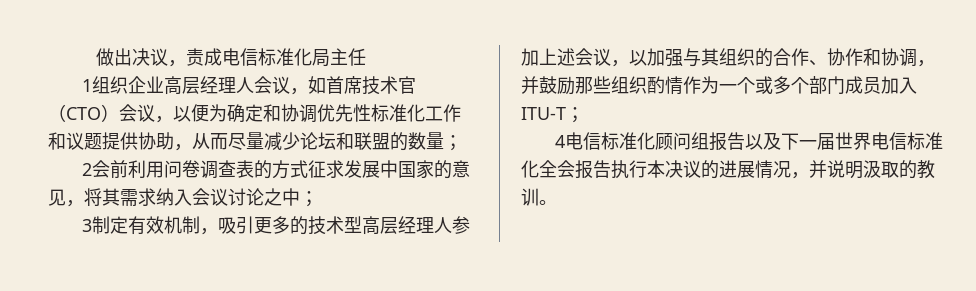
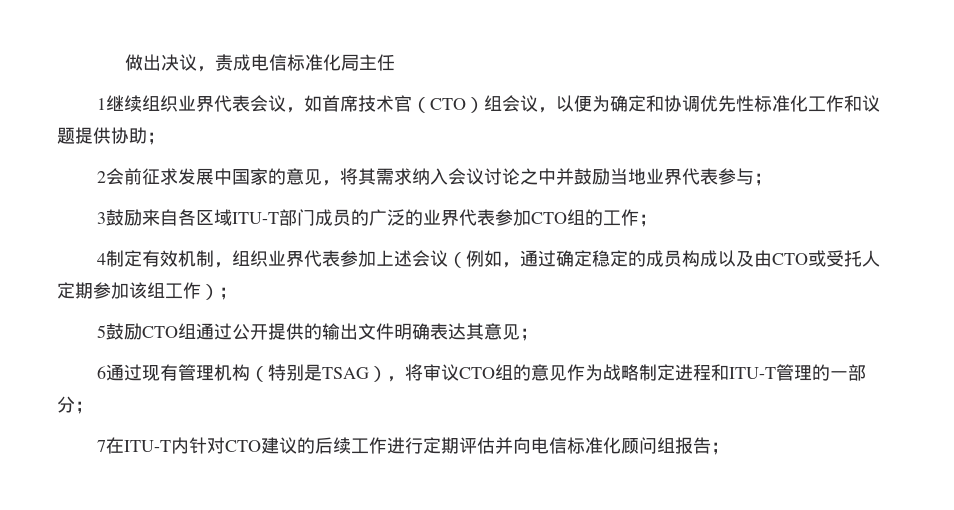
- 1组织企业高层经理人会议，如首席技术官（CTO）会议，以便为确定和协调优先性标准化工作和议题提供协助，从而尽量减少论坛和联盟的数量；
- 2会前利用问卷调查表的方式征求发展中国家的意见，将其需求纳入会议讨论之中；
- 3制定有效机制，吸引更多的技术型高层经理人参加上述会议，以加强与其组织的合作、协作和协调，并鼓励那些组织酌情作为一个或多个部门成员加入ITU-T；
- 4电信标准化顾问组报告以及下一届世界电信标准化全会报告执行本决议的进展情况，并说明汲取的教训。
+ 1继续组织业界代表会议，如首席技术官（CTO）组会议，以便为确定和协调优先性标准化工作和议题提供协助；
+ 2会前征求发展中国家的意见，将其需求纳入会议讨论之中并鼓励当地业界代表参与；
+ 3鼓励来自各区域ITU-T部门成员的广泛的业界代表参加CTO组的工作；
+ 4制定有效机制，组织业界代表参加上述会议（例如，通过确定稳定的成员构成以及由CTO或受托人定期参加该组工作）；
+ 5鼓励CTO组通过公开提供的输出文件明确表达其意见；
+ 6通过现有管理机构（特别是TSAG），将审议CTO组的意见作为战略制定进程和ITU-T管理的一部分；
+ 7在ITU-T内针对CTO建议的后续工作进行定期评估并向电信标准化顾问组报告；

